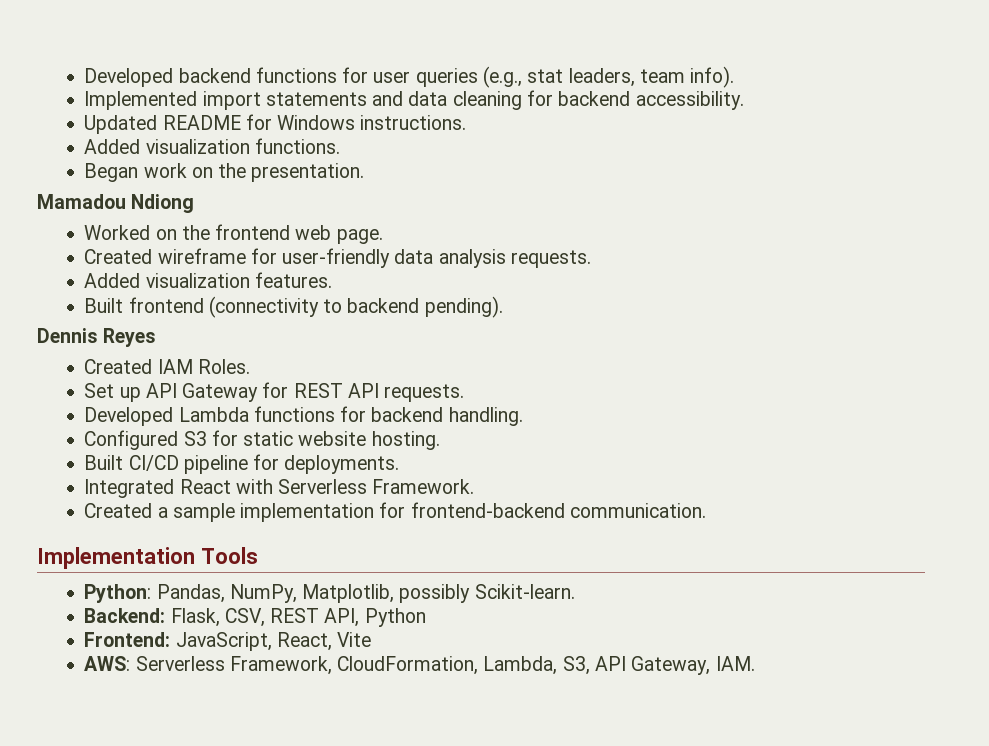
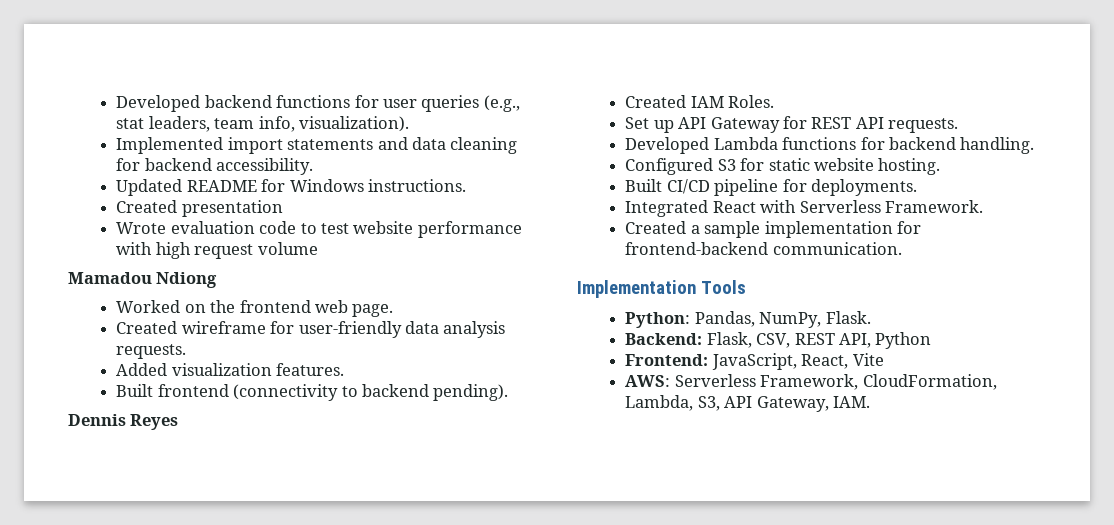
- Developed backend functions for user queries (e.g., stat leaders, team info).
+ Developed backend functions for user queries (e.g., stat leaders, team info, visualization).
- Added visualization functions.
- Began work on the presentation.
+ Created presentation
+ Wrote evaluation code to test website performance with high request volume
- Python: Pandas, NumPy, Matplotlib, possibly Scikit-learn.
+ Python: Pandas, NumPy, Flask.

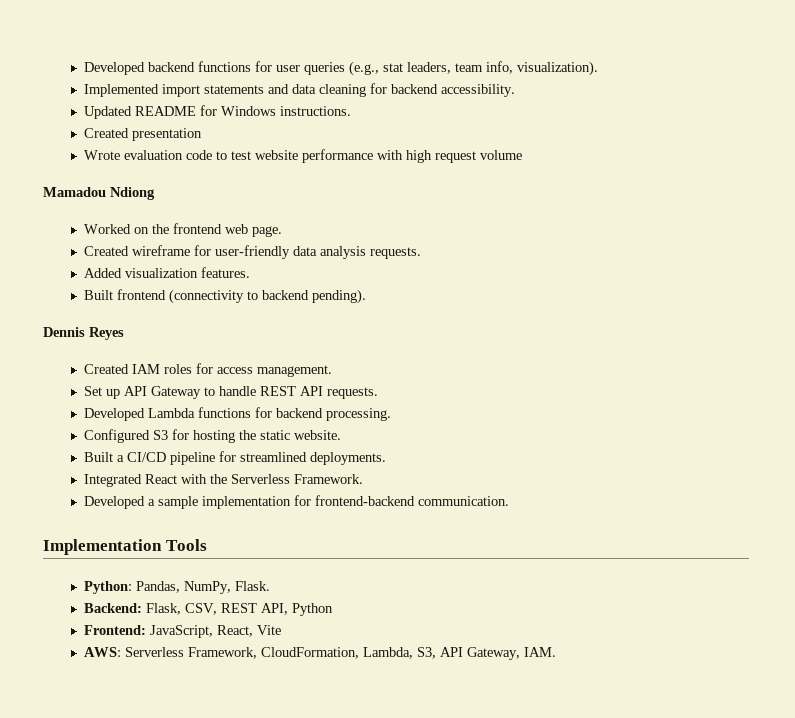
- Created IAM Roles.
+ Created IAM roles for access management.
- Set up API Gateway for REST API requests.
+ Set up API Gateway to handle REST API requests.
- Developed Lambda functions for backend handling.
+ Developed Lambda functions for backend processing.
- Configured S3 for static website hosting.
- Built CI/CD pipeline for deployments.
+ Configured S3 for hosting the static website.
+ Built a CI/CD pipeline for streamlined deployments.
- Integrated React with Serverless Framework.
+ Integrated React with the Serverless Framework.
- Created a sample implementation for frontend-backend communication.
+ Developed a sample implementation for frontend-backend communication.

